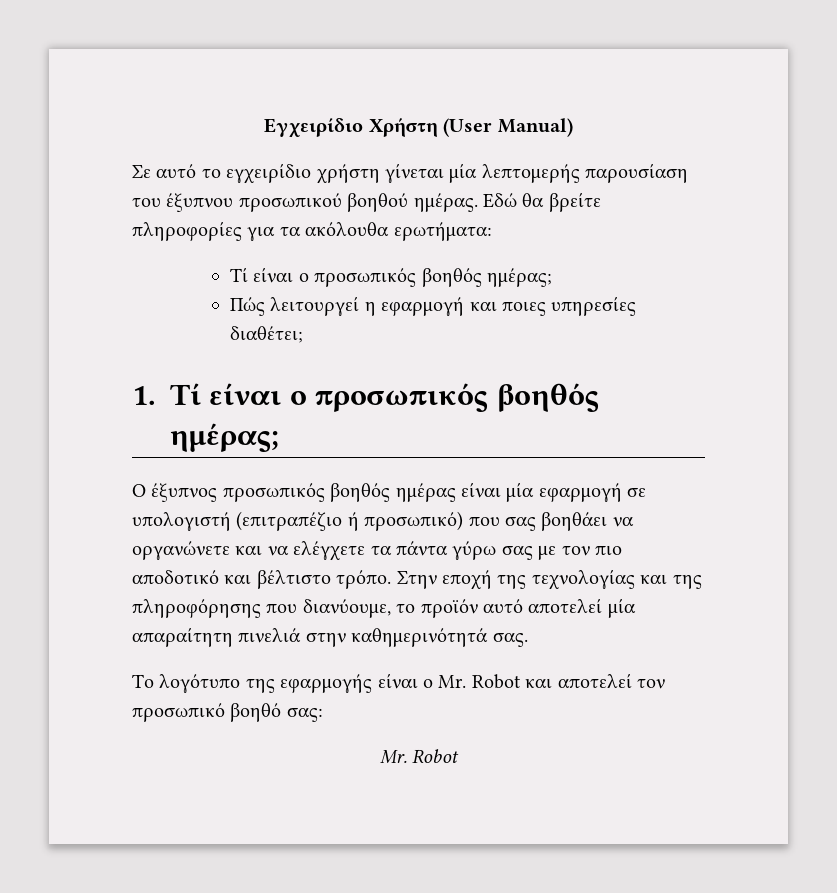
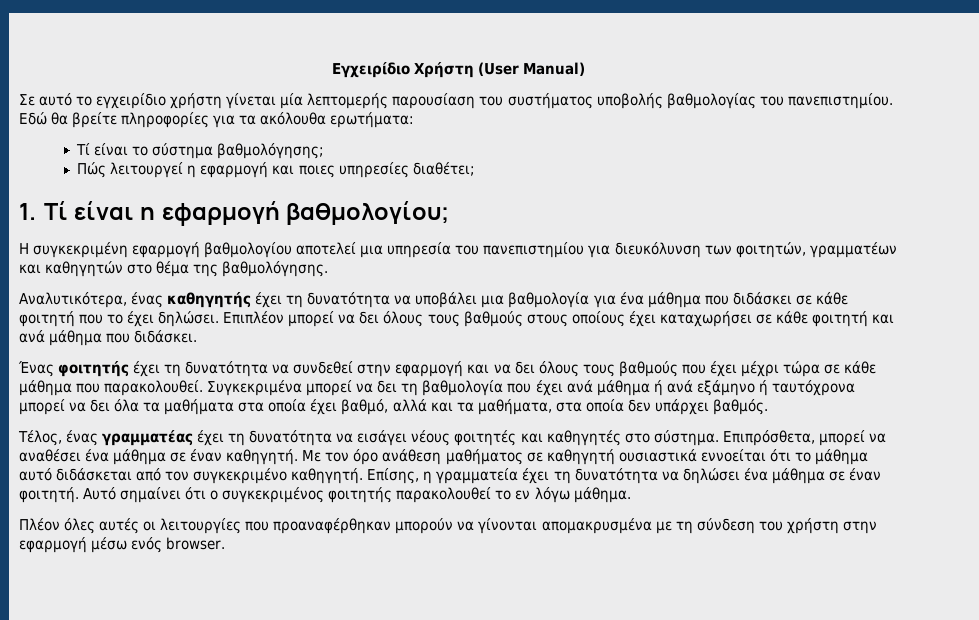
- Σε αυτό το εγχειρίδιο χρήστη γίνεται μία λεπτομερής παρουσίαση του έξυπνου προσωπικού βοηθού ημέρας.
+ Σε αυτό το εγχειρίδιο χρήστη γίνεται μία λεπτομερής παρουσίαση του συστήματος υποβολής βαθμολογίας του πανεπιστημίου.
  Εδώ θα βρείτε πληροφορίες για τα ακόλουθα ερωτήματα:
- Τί είναι ο προσωπικός βοηθός ημέρας;
+ Τί είναι το σύστημα βαθμολόγησης;
- 1. Τί είναι ο προσωπικός βοηθός ημέρας;
- Ο έξυπνος προσωπικός βοηθός ημέρας είναι μία εφαρμογή σε υπολογιστή (επιτραπέζιο ή προσωπικό) που σας βοηθάει να οργανώνετε και να ελέγχετε τα πάντα γύρω σας με τον πιο αποδοτικό και βέλτιστο τρόπο. Στην εποχή της τεχνολογίας και της πληροφόρησης που διανύουμε, το προϊόν αυτό αποτελεί μία απαραίτητη πινελιά στην καθημερινότητά σας.
- Το λογότυπο της εφαρμογής είναι ο Mr. Robot και αποτελεί τον προσωπικό βοηθό σας:
- Μr. Robot
+ 1. Τί είναι η εφαρμογή βαθμολογίου;
+ Η συγκεκριμένη εφαρμογή βαθμολογίου αποτελεί μια υπηρεσία του πανεπιστημίου για διευκόλυνση των φοιτητών, γραμματέων και καθηγητών στο θέμα της βαθμολόγησης.
+ Αναλυτικότερα, ένας καθηγητής έχει τη δυνατότητα να υποβάλει μια βαθμολογία για ένα μάθημα που διδάσκει σε κάθε φοιτητή που το έχει δηλώσει. Επιπλέον μπορεί να δει όλους τους βαθμούς στους οποίους έχει καταχωρήσει σε κάθε φοιτητή και ανά μάθημα που διδάσκει.
+ Ένας φοιτητής έχει τη δυνατότητα να συνδεθεί στην εφαρμογή και να δει όλους τους βαθμούς που έχει μέχρι τώρα σε κάθε μάθημα που παρακολουθεί. Συγκεκριμένα μπορεί να δει τη βαθμολογία που έχει ανά μάθημα ή ανά εξάμηνο ή ταυτόχρονα μπορεί να δει όλα τα μαθήματα στα οποία έχει βαθμό, αλλά και τα μαθήματα, στα οποία δεν υπάρχει βαθμός.
+ Τέλος, ένας γραμματέας έχει τη δυνατότητα να εισάγει νέους φοιτητές και καθηγητές στο σύστημα. Επιπρόσθετα, μπορεί να αναθέσει ένα μάθημα σε έναν καθηγητή. Με τον όρο ανάθεση μαθήματος σε καθηγητή ουσιαστικά εννοείται ότι το μάθημα αυτό διδάσκεται από τον συγκεκριμένο καθηγητή. Επίσης, η γραμματεία έχει τη δυνατότητα να δηλώσει ένα μάθημα σε έναν φοιτητή. Αυτό σημαίνει ότι ο συγκεκριμένος φοιτητής παρακολουθεί το εν λόγω μάθημα.
+ Πλέον όλες αυτές οι λειτουργίες που προαναφέρθηκαν μπορούν να γίνονται απομακρυσμένα με τη σύνδεση του χρήστη στην εφαρμογή μέσω ενός browser.

